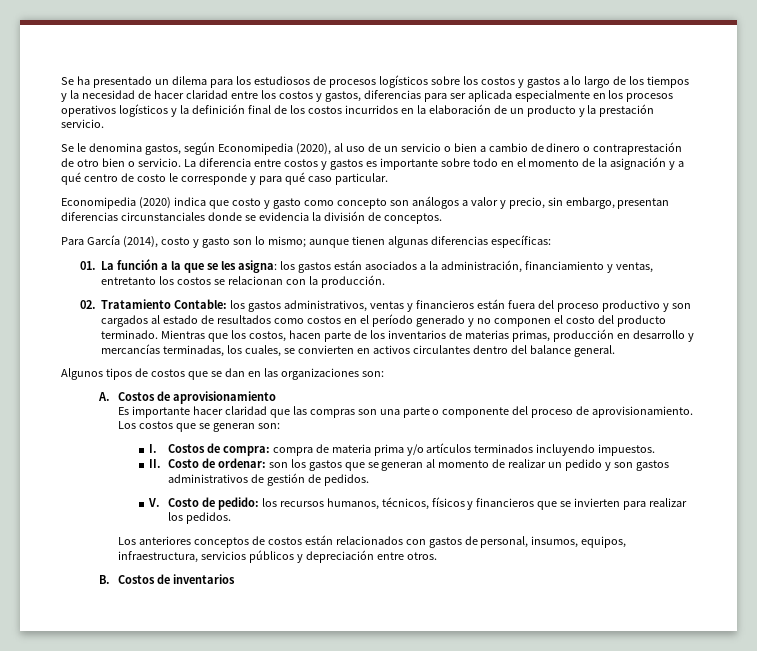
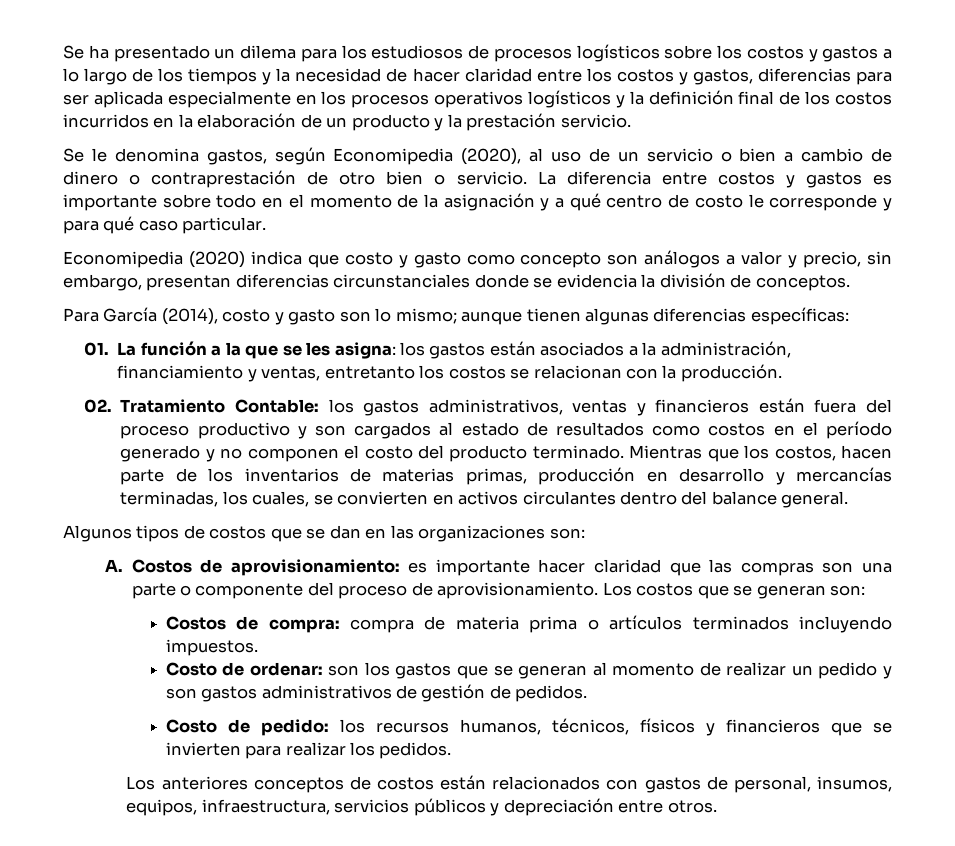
- A. Costos de aprovisionamiento
- Es importante hacer claridad que las compras son una parte o componente del proceso de aprovisionamiento.
+ A. Costos de aprovisionamiento: es importante hacer claridad que las compras son una parte o componente del proceso de aprovisionamiento.
- I. Costos de compra: compra de materia prima y/o artículos terminados incluyendo impuestos.
+ Costos de compra: compra de materia prima o artículos terminados incluyendo impuestos.
- II. Costo de ordenar: son los gastos que se generan al momento de realizar un pedido y son gastos administrativos de gestión de pedidos.
+ Costo de ordenar: son los gastos que se generan al momento de realizar un pedido y son gastos administrativos de gestión de pedidos.
- V. Costo de pedido: los recursos humanos, técnicos, físicos y financieros que se invierten para realizar los pedidos.
+ Costo de pedido: los recursos humanos, técnicos, físicos y financieros que se invierten para realizar los pedidos.
- B. Costos de inventarios

